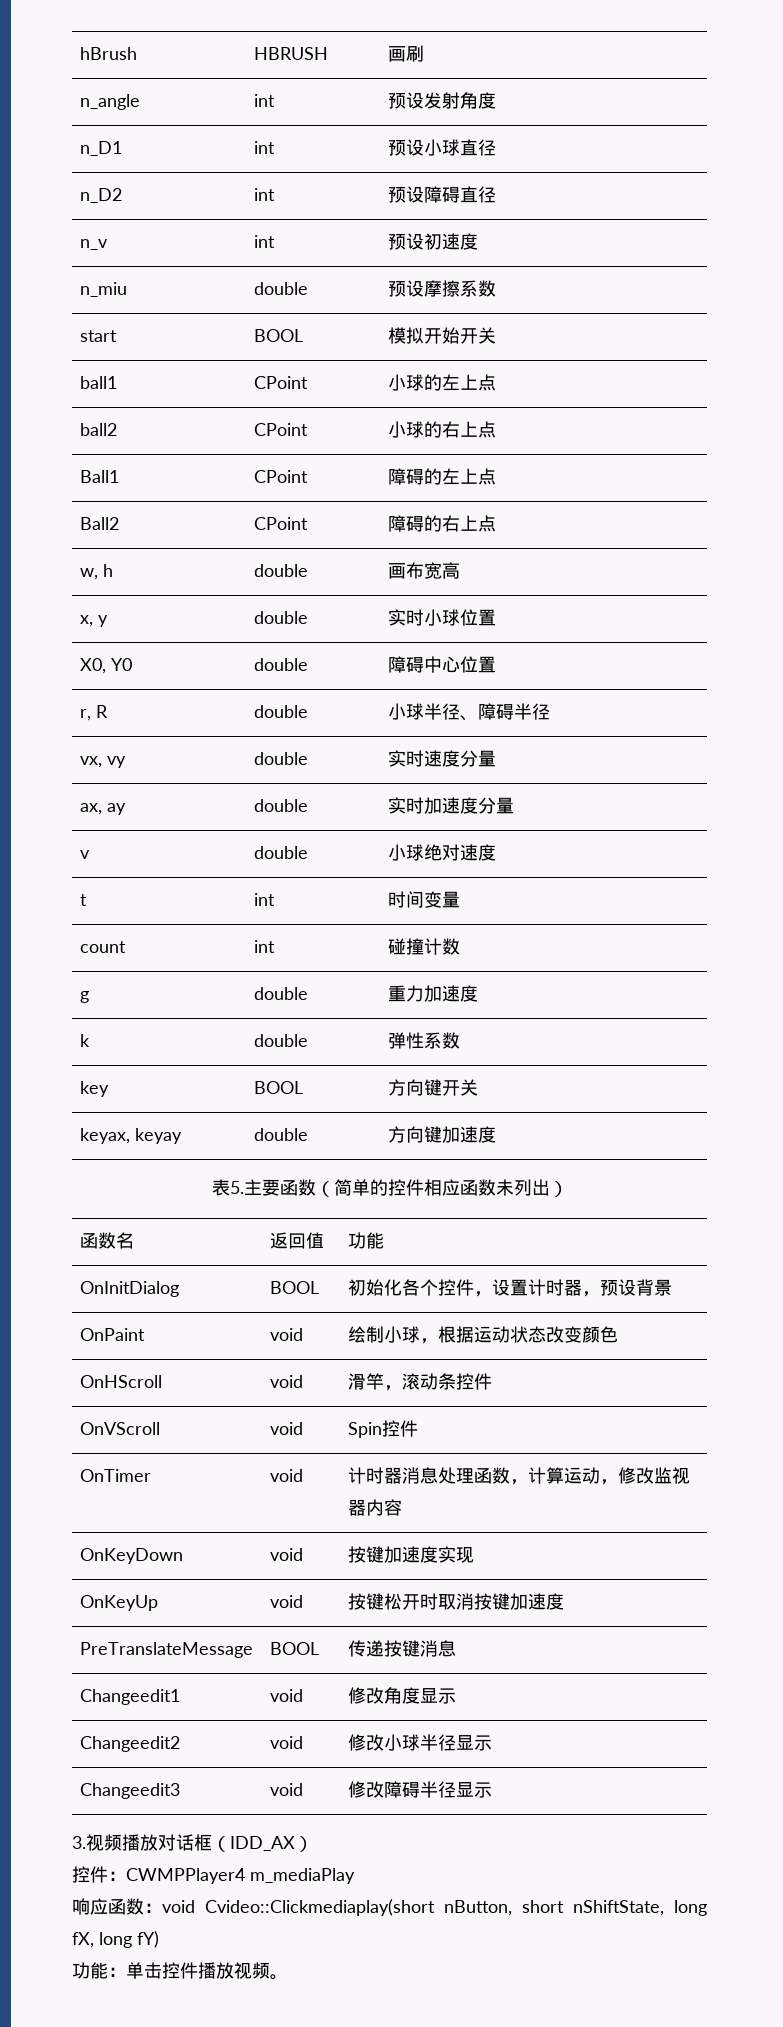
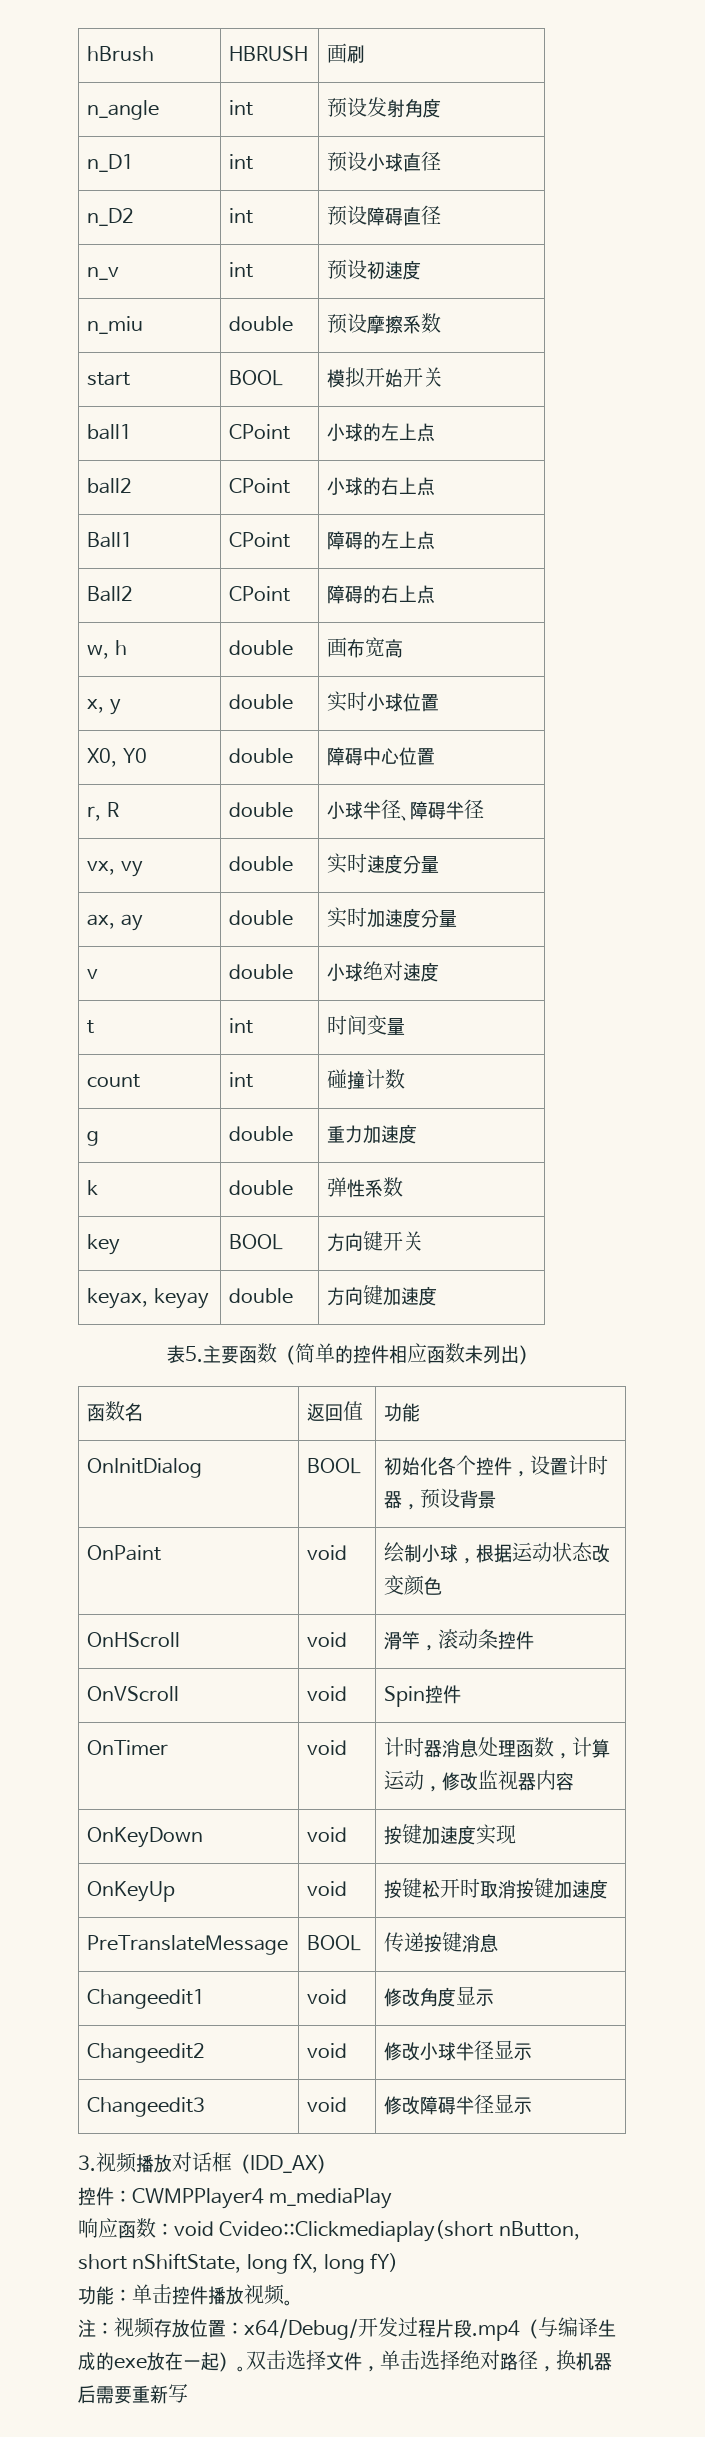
+ 注：视频存放位置：x64/Debug/开发过程片段.mp4（与编译生成的exe放在一起）。双击选择文件，单击选择绝对路径，换机器后需要重新写

